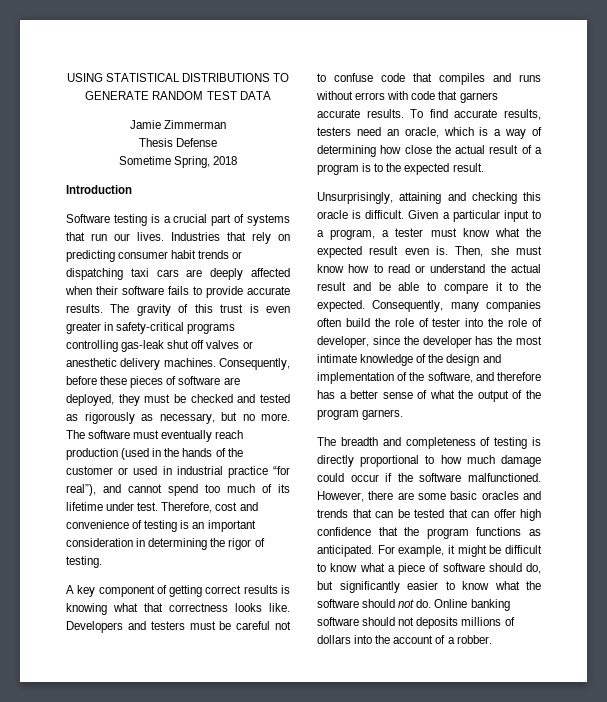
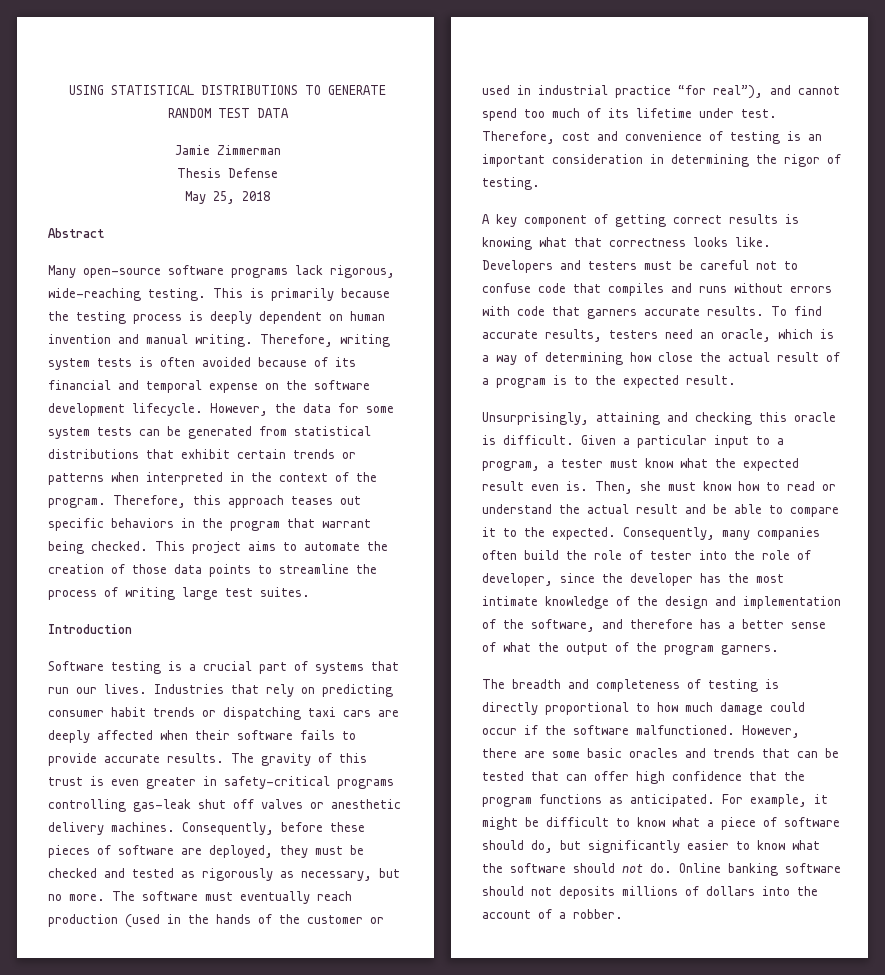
- Sometime Spring, 2018
+ May 25, 2018
+ Abstract
+ Many open-source software programs lack rigorous, wide-reaching testing. This is primarily because the testing process is deeply dependent on human invention and manual writing. Therefore, writing system tests is often avoided because of its financial and temporal expense on the software development lifecycle. However, the data for some system tests can be generated from statistical distributions that exhibit certain trends or patterns when interpreted in the context of the program. Therefore, this approach teases out specific behaviors in the program that warrant being checked. This project aims to automate the creation of those data points to streamline the process of writing large test suites.

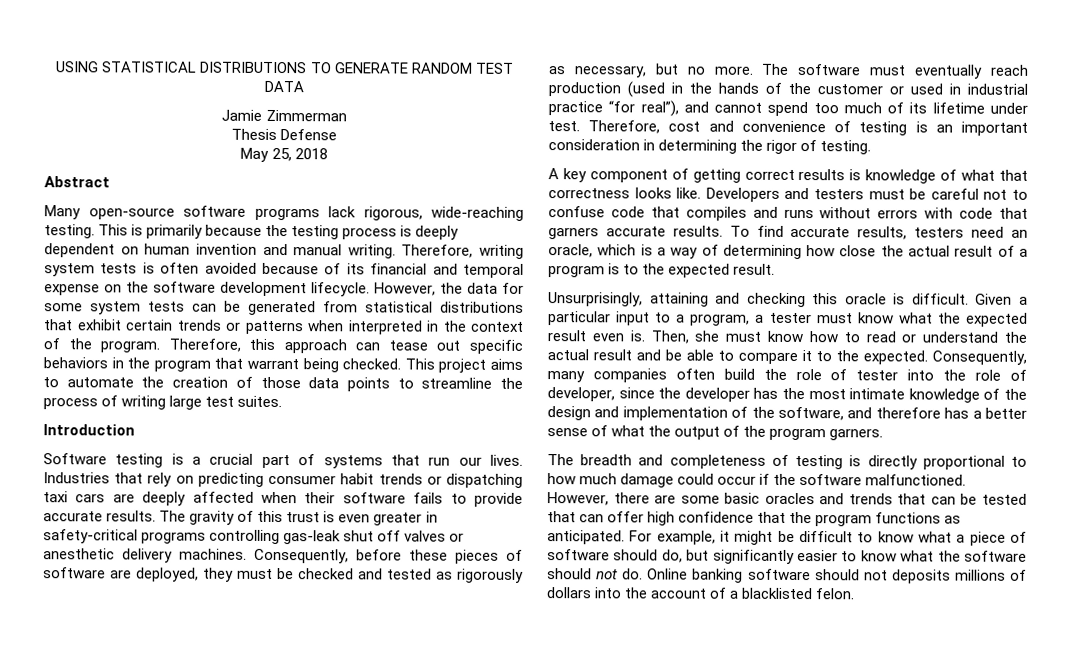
- Therefore, this approach teases out specific behaviors in the program that warrant being checked.
+ Therefore, this approach can tease out specific behaviors in the program that warrant being checked.
- A key component of getting correct results is knowing what that correctness looks like.
+ A key component of getting correct results is knowledge of what that correctness looks like.
- Online banking software should not deposits millions of dollars into the account of a robber.
+ Online banking software should not deposits millions of dollars into the account of a blacklisted felon.

